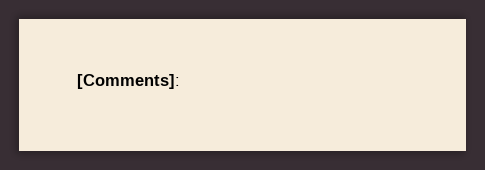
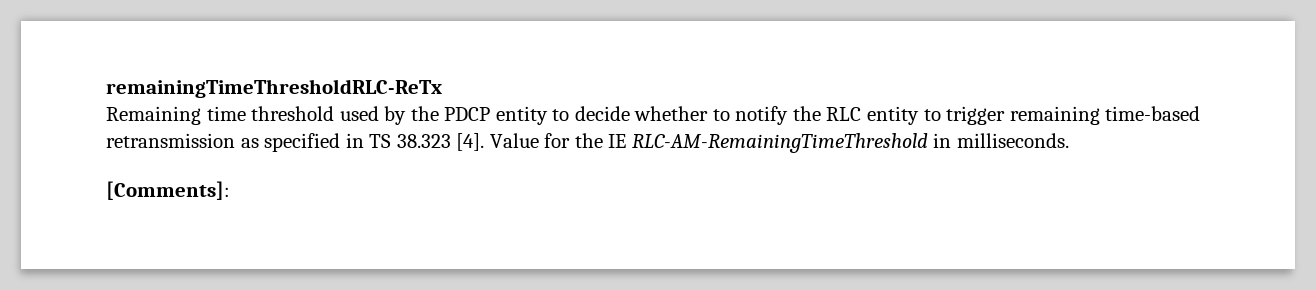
+ remainingTimeThresholdRLC-ReTx
+ Remaining time threshold used by the PDCP entity to decide whether to notify the RLC entity to trigger remaining time-based retransmission as specified in TS 38.323 [4]. Value for the IE RLC-AM-RemainingTimeThreshold in milliseconds.

